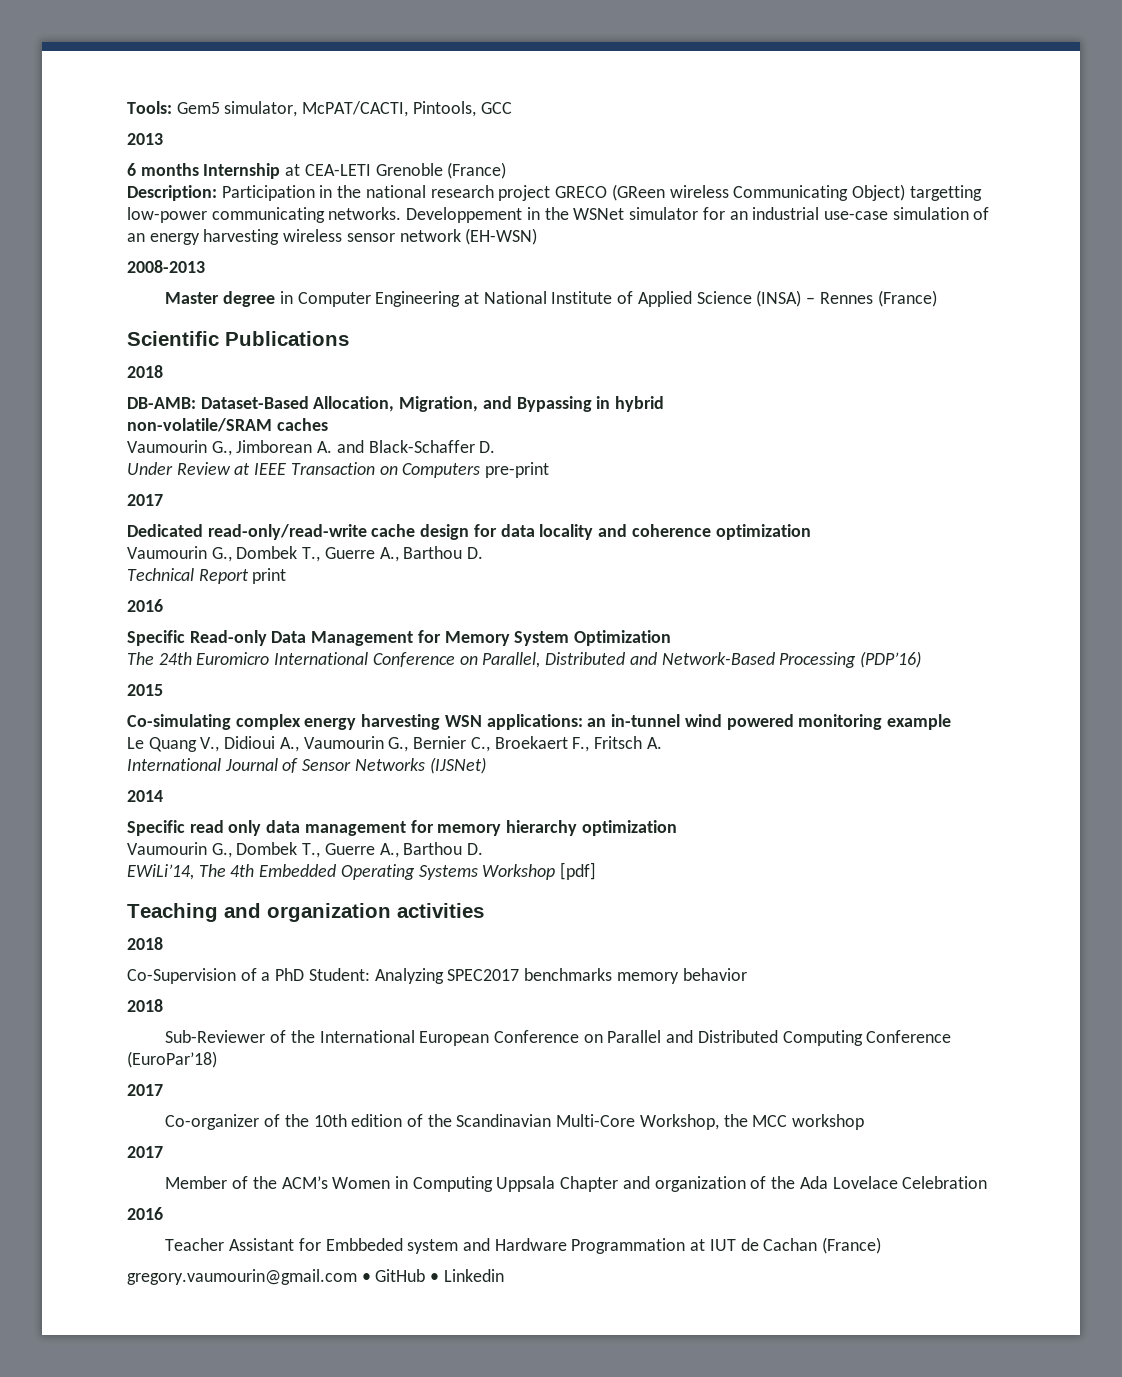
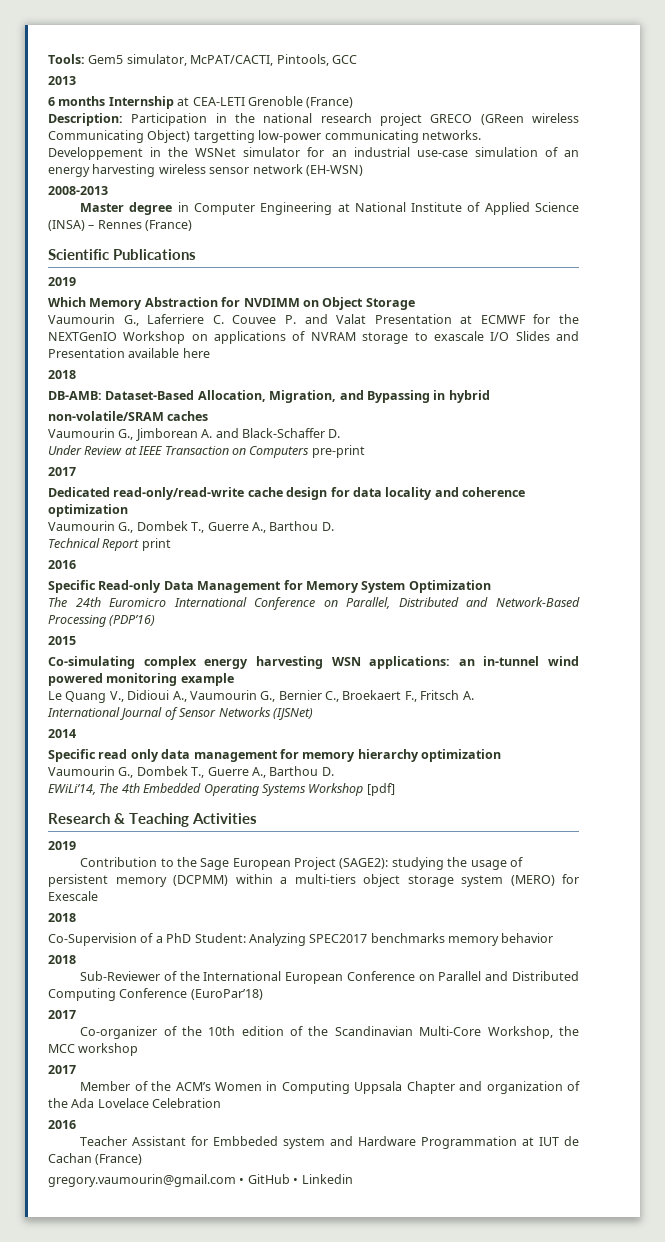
  Scientific Publications
+ 2019
+ Which Memory Abstraction for NVDIMM on Object Storage
+ Vaumourin G., Laferriere C. Couvee P. and Valat Presentation at ECMWF for the NEXTGenIO Workshop on applications of NVRAM storage to exascale I/O Slides and Presentation available here
- Teaching and organization activities
+ Research & Teaching Activities
+ 2019
+ Contribution to the Sage European Project (SAGE2): studying the usage of persistent memory (DCPMM) within a multi-tiers object storage system (MERO) for Exescale

